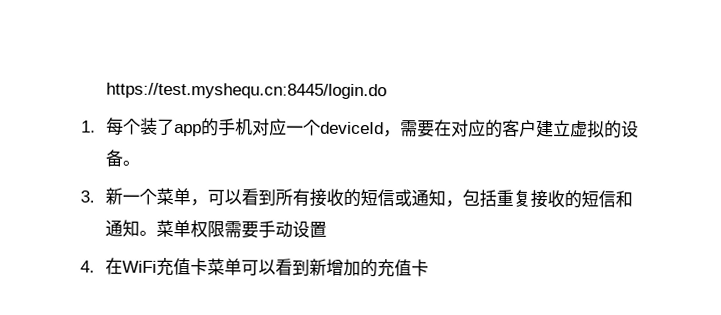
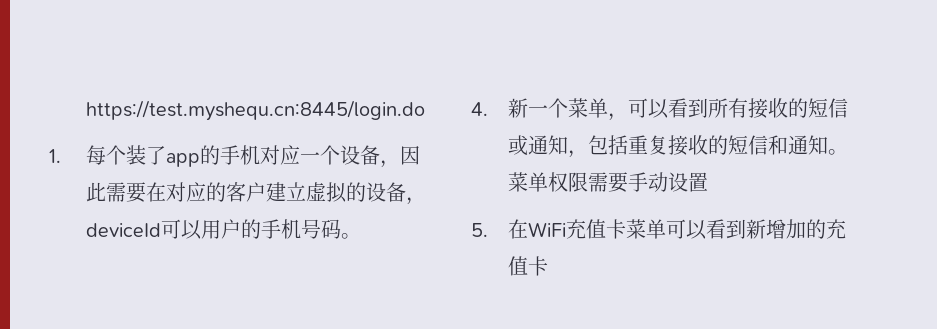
- 1.每个装了app的手机对应一个deviceId，需要在对应的客户建立虚拟的设备。
+ 1.每个装了app的手机对应一个设备，因此需要在对应的客户建立虚拟的设备，deviceId可以用户的手机号码。
- 3.新一个菜单，可以看到所有接收的短信或通知，包括重复接收的短信和通知。
+ 4.新一个菜单，可以看到所有接收的短信或通知，包括重复接收的短信和通知。
- 4.在WiFi充值卡菜单可以看到新增加的充值卡
+ 5.在WiFi充值卡菜单可以看到新增加的充值卡

